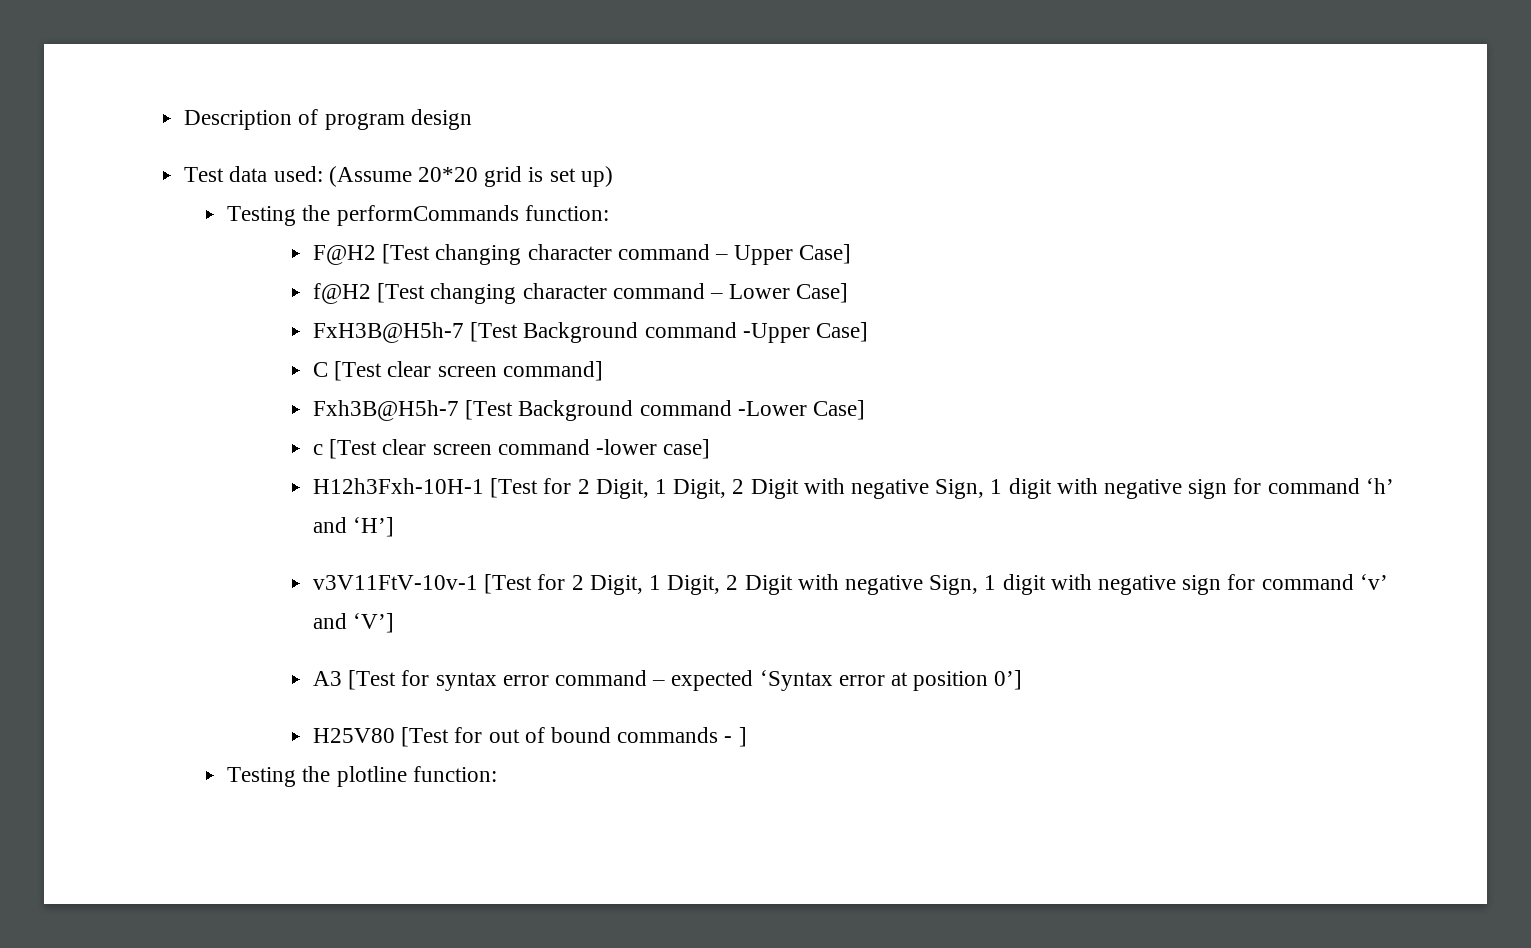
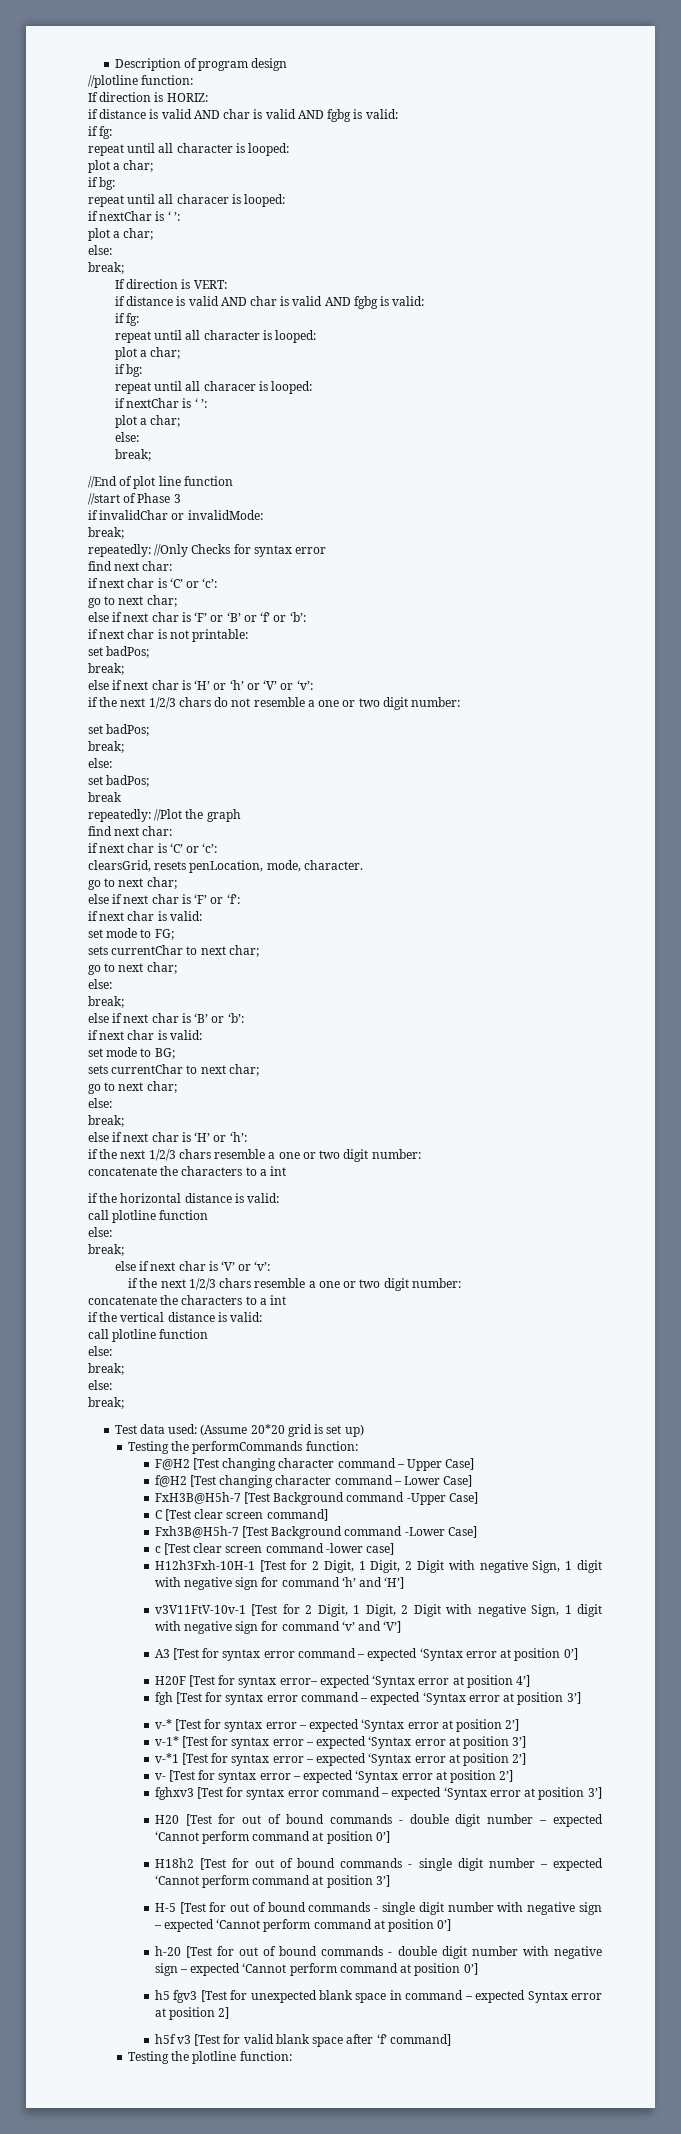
+ //plotline function:
+ If direction is HORIZ:
+ if distance is valid AND char is valid AND fgbg is valid:
+ if fg:
+ repeat until all character is looped:
+ plot a char;
+ if bg:
+ repeat until all characer is looped:
+ if nextChar is ‘ ’:
+ plot a char;
+ else:
+ break;
+ If direction is VERT:
+ if distance is valid AND char is valid AND fgbg is valid:
+ if fg:
+ repeat until all character is looped:
+ plot a char;
+ if bg:
+ repeat until all characer is looped:
+ if nextChar is ‘ ’:
+ plot a char;
+ else:
+ break;
+ //End of plot line function
+ //start of Phase 3
+ if invalidChar or invalidMode:
+ break;
+ repeatedly: //Only Checks for syntax error
+ find next char:
+ if next char is ‘C’ or ‘c’:
+ go to next char;
+ else if next char is ‘F’ or ‘B’ or ‘f’ or ‘b’:
+ if next char is not printable:
+ set badPos;
+ break;
+ else if next char is ‘H’ or ‘h’ or ‘V’ or ‘v’:
+ if the next 1/2/3 chars do not resemble a one or two digit number:
+ set badPos;
+ break;
+ else:
+ set badPos;
+ break
+ repeatedly: //Plot the graph
+ find next char:
+ if next char is ‘C’ or ‘c’:
+ clearsGrid, resets penLocation, mode, character.
+ go to next char;
+ else if next char is ‘F’ or ‘f’:
+ if next char is valid:
+ set mode to FG;
+ sets currentChar to next char;
+ go to next char;
+ else:
+ break;
+ else if next char is ‘B’ or ‘b’:
+ if next char is valid:
+ set mode to BG;
+ sets currentChar to next char;
+ go to next char;
+ else:
+ break;
+ else if next char is ‘H’ or ‘h’:
+ if the next 1/2/3 chars resemble a one or two digit number:
+ concatenate the characters to a int
+ if the horizontal distance is valid:
+ call plotline function
+ else:
+ break;
+ else if next char is ‘V’ or ‘v’:
+ if the next 1/2/3 chars resemble a one or two digit number:
+ concatenate the characters to a int
+ if the vertical distance is valid:
+ call plotline function
+ else:
+ break;
+ else:
+ break;
- H25V80 [Test for out of bound commands - ]
+ H20F [Test for syntax error– expected ‘Syntax error at position 4’]
+ fgh [Test for syntax error command – expected ‘Syntax error at position 3’]
+ v-* [Test for syntax error – expected ‘Syntax error at position 2’]
+ v-1* [Test for syntax error – expected ‘Syntax error at position 3’]
+ v-*1 [Test for syntax error – expected ‘Syntax error at position 2’]
+ v- [Test for syntax error – expected ‘Syntax error at position 2’]
+ fghxv3 [Test for syntax error command – expected ‘Syntax error at position 3’]
+ H20 [Test for out of bound commands - double digit number – expected ‘Cannot perform command at position 0’]
+ H18h2 [Test for out of bound commands - single digit number – expected ‘Cannot perform command at position 3’]
+ H-5 [Test for out of bound commands - single digit number with negative sign – expected ‘Cannot perform command at position 0’]
+ h-20 [Test for out of bound commands - double digit number with negative sign – expected ‘Cannot perform command at position 0’]
+ h5 fgv3 [Test for unexpected blank space in command – expected Syntax error at position 2]
+ h5f v3 [Test for valid blank space after ‘f’ command]

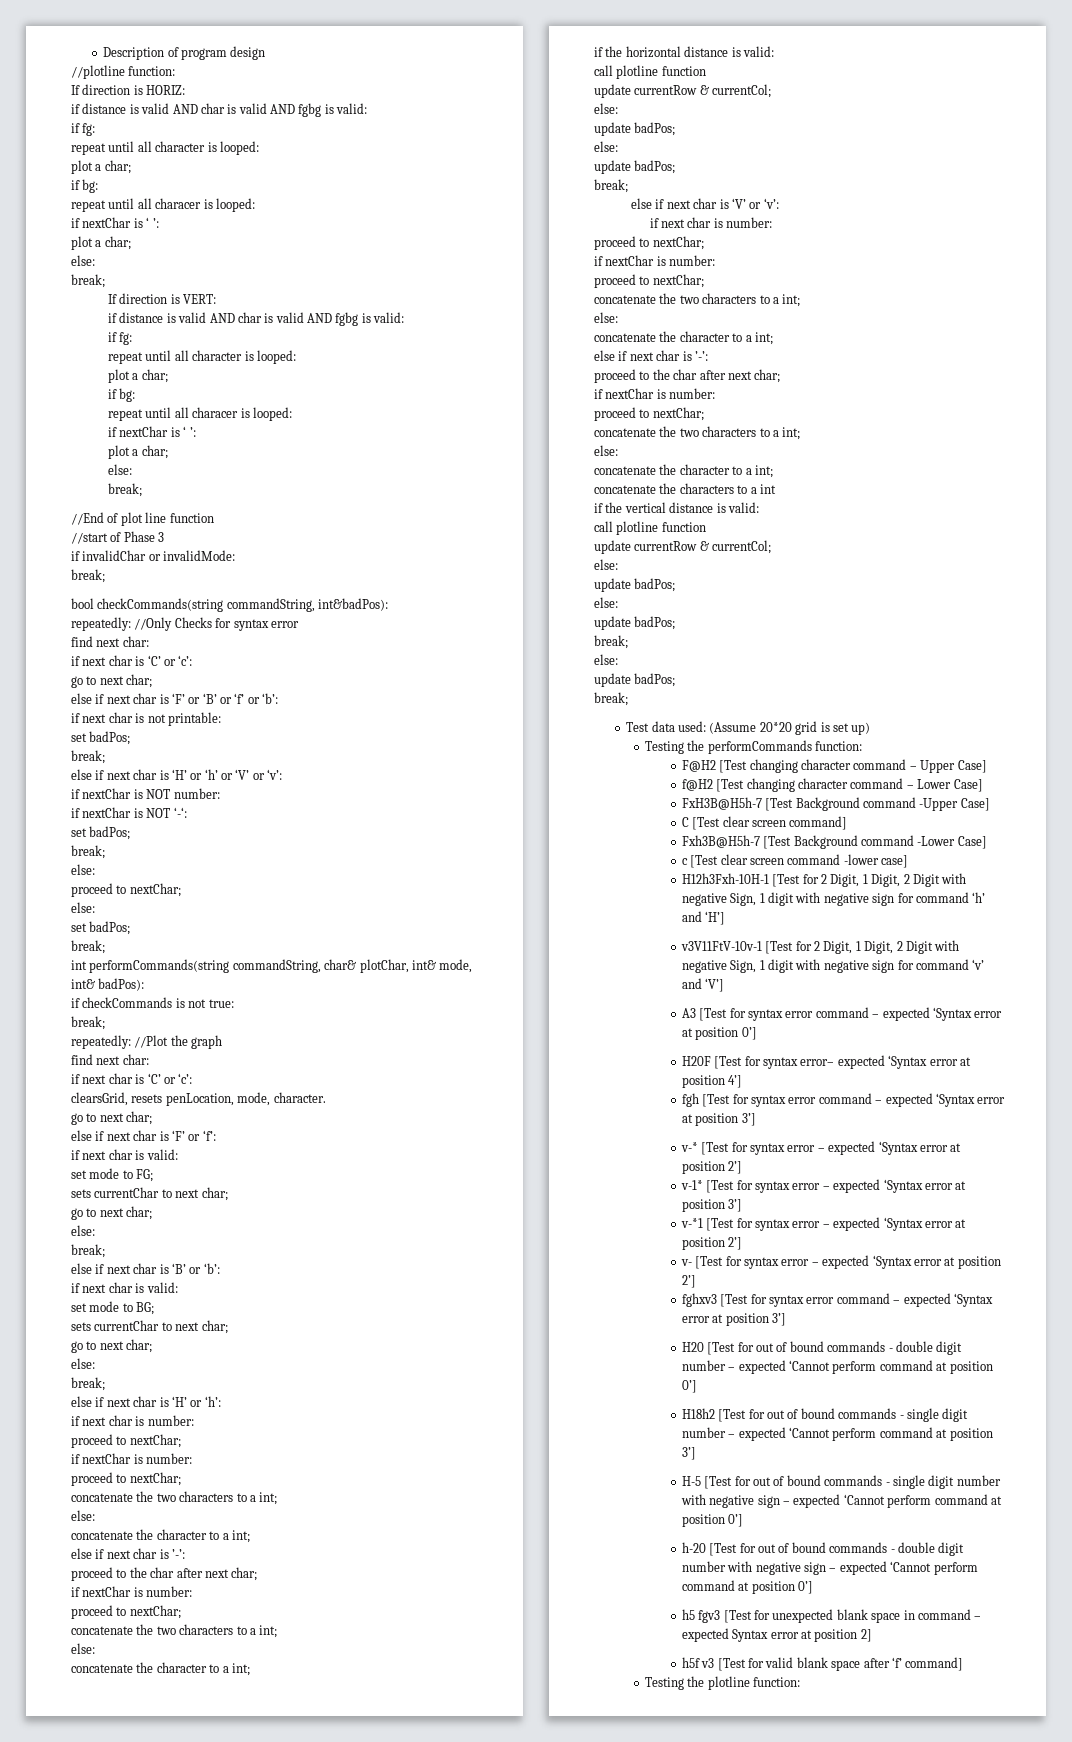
+ bool checkCommands(string commandString, int&badPos):
- if the next 1/2/3 chars do not resemble a one or two digit number:
+ if nextChar is NOT number:
+ if nextChar is NOT ‘-‘:
  set badPos;
  break;
  else:
+ proceed to nextChar;
+ else:
  set badPos;
- break
+ break;
+ int performCommands(string commandString, char& plotChar, int& mode, int& badPos):
+ if checkCommands is not true:
+ break;
  else if next char is ‘H’ or ‘h’:
- if the next 1/2/3 chars resemble a one or two digit number:
- concatenate the characters to a int
+ if next char is number:
+ proceed to nextChar;
+ if nextChar is number:
+ proceed to nextChar;
+ concatenate the two characters to a int;
+ else:
+ concatenate the character to a int;
+ else if next char is ’-’:
+ proceed to the char after next char;
+ if nextChar is number:
+ proceed to nextChar;
+ concatenate the two characters to a int;
+ else:
+ concatenate the character to a int;
  if the horizontal distance is valid:
  call plotline function
+ update currentRow & currentCol;
  else:
+ update badPos;
+ else:
+ update badPos;
  else if next char is ‘V’ or ‘v’:
- if the next 1/2/3 chars resemble a one or two digit number:
+ if next char is number:
+ proceed to nextChar;
+ if nextChar is number:
+ proceed to nextChar;
+ concatenate the two characters to a int;
+ else:
+ concatenate the character to a int;
+ else if next char is ’-’:
+ proceed to the char after next char;
+ if nextChar is number:
+ proceed to nextChar;
+ concatenate the two characters to a int;
+ else:
+ concatenate the character to a int;
  if the vertical distance is valid:
  call plotline function
+ update currentRow & currentCol;
  else:
+ update badPos;
+ else:
+ update badPos;
  break;
  else:
+ update badPos;

